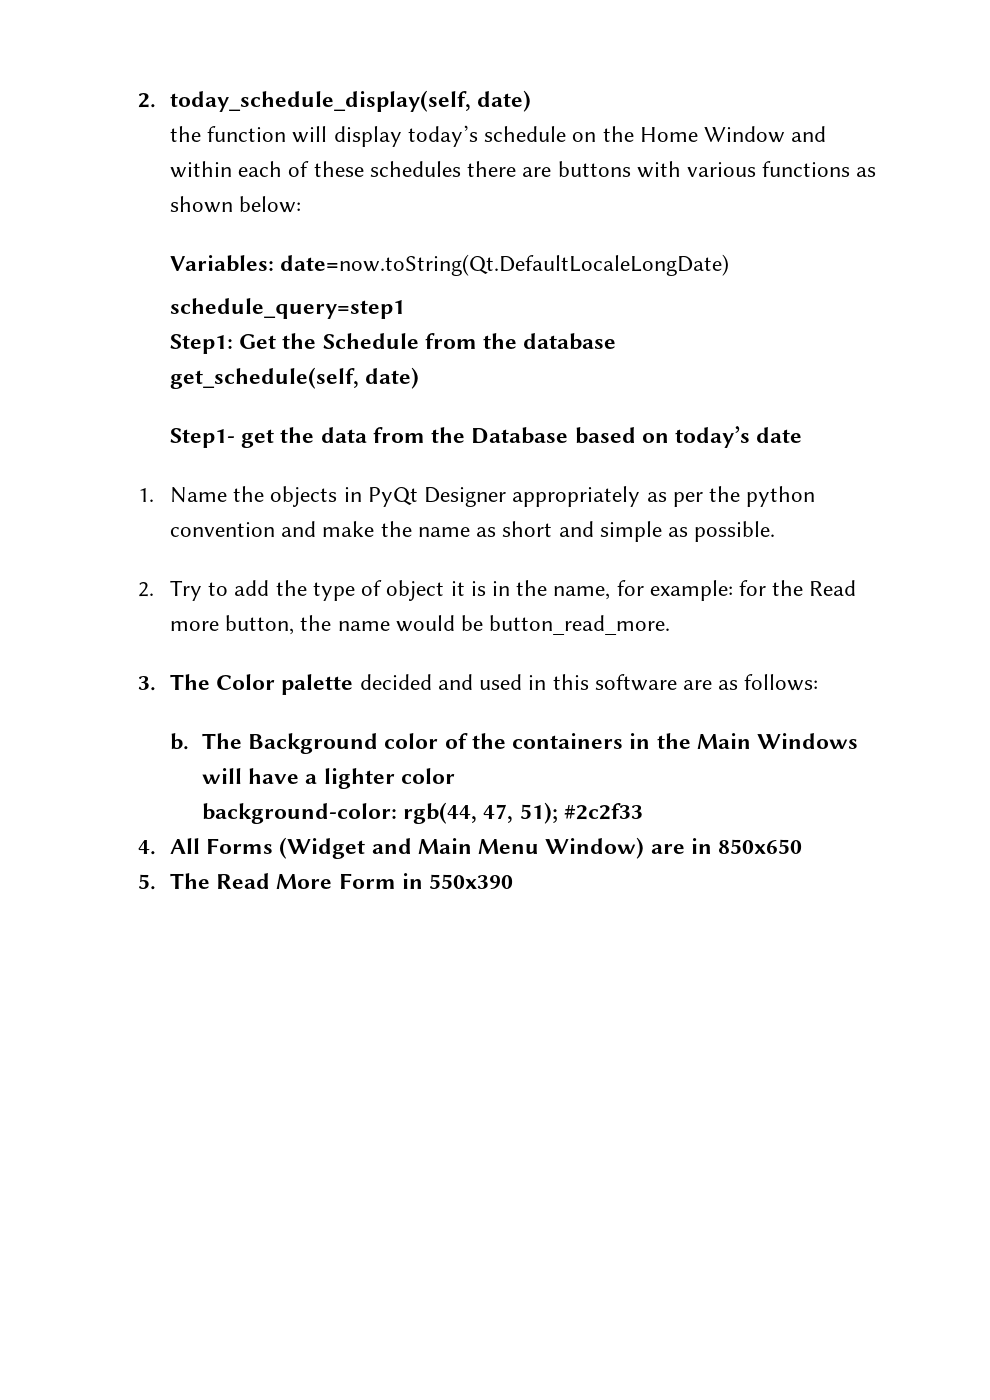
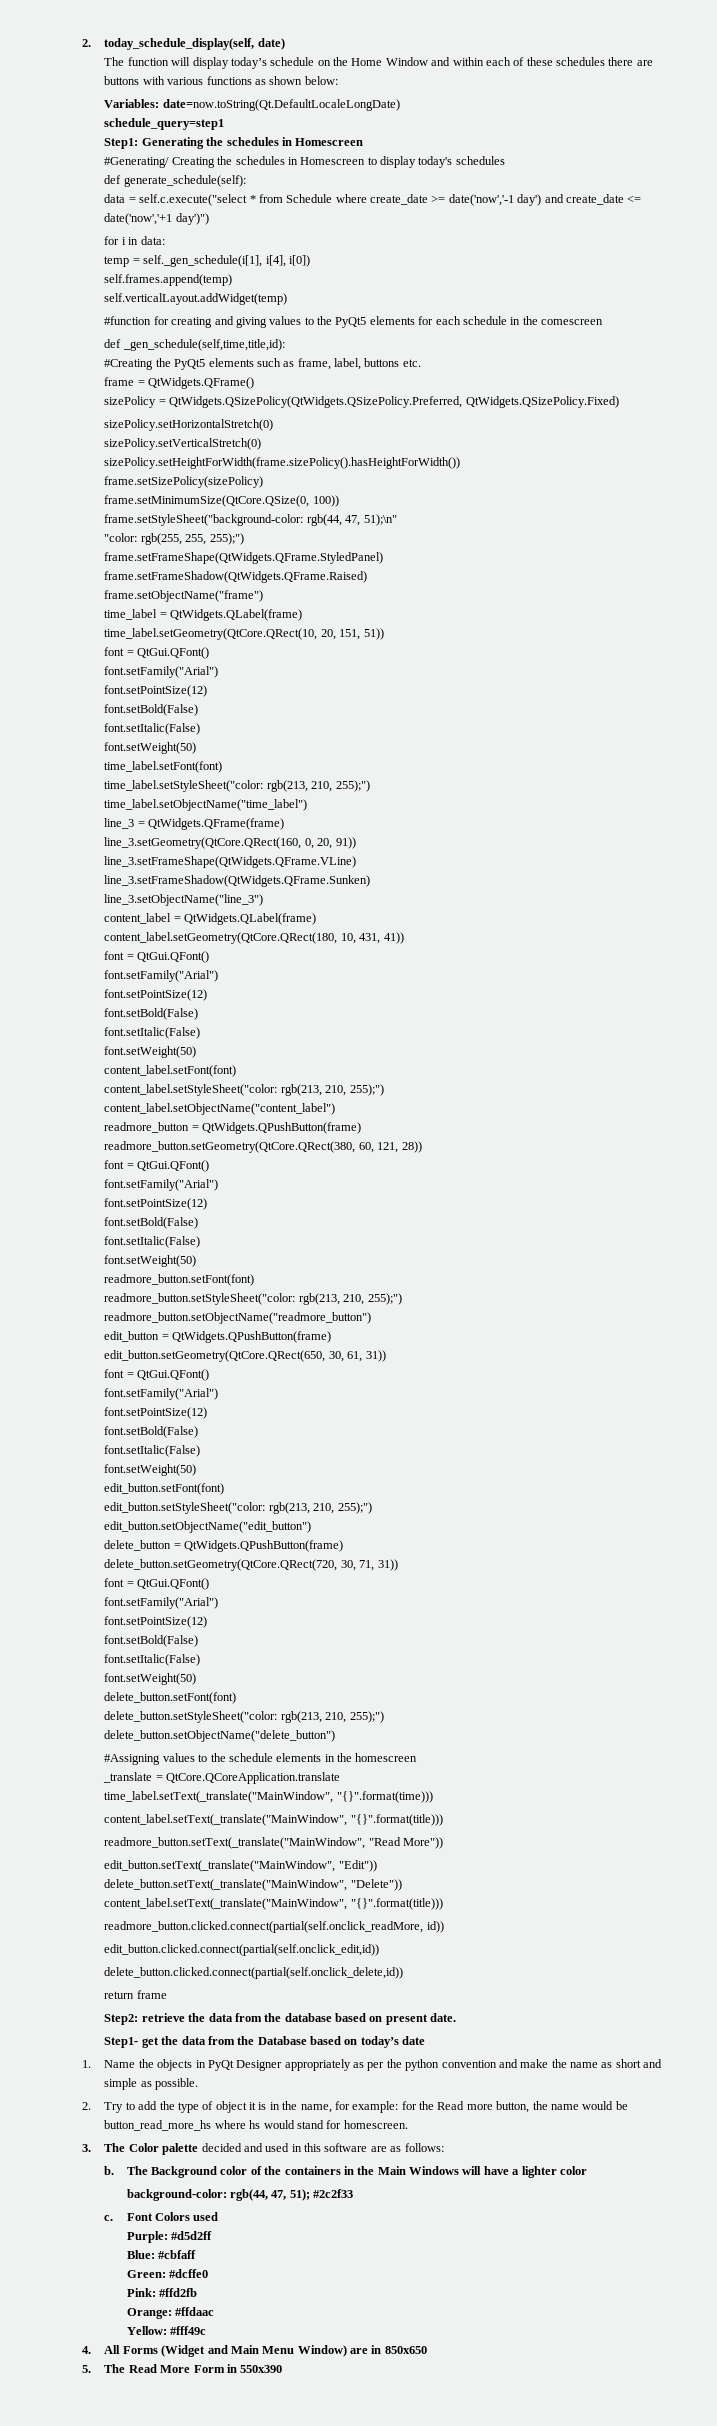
- the function will display today’s schedule on the Home Window and within each of these schedules there are buttons with various functions as shown below:
+ The function will display today’s schedule on the Home Window and within each of these schedules there are buttons with various functions as shown below:
- Step1: Get the Schedule from the database
- get_schedule(self, date)
+ Step1: Generating the schedules in Homescreen
+ #Generating/ Creating the schedules in Homescreen to display today's schedules
+ def generate_schedule(self):
+ data = self.c.execute("select * from Schedule where create_date >= date('now','-1 day') and create_date <= date('now','+1 day')")
+ for i in data:
+ temp = self._gen_schedule(i[1], i[4], i[0])
+ self.frames.append(temp)
+ self.verticalLayout.addWidget(temp)
+ #function for creating and giving values to the PyQt5 elements for each schedule in the comescreen
+ def _gen_schedule(self,time,title,id):
+ #Creating the PyQt5 elements such as frame, label, buttons etc.
+ frame = QtWidgets.QFrame()
+ sizePolicy = QtWidgets.QSizePolicy(QtWidgets.QSizePolicy.Preferred, QtWidgets.QSizePolicy.Fixed)
+ sizePolicy.setHorizontalStretch(0)
+ sizePolicy.setVerticalStretch(0)
+ sizePolicy.setHeightForWidth(frame.sizePolicy().hasHeightForWidth())
+ frame.setSizePolicy(sizePolicy)
+ frame.setMinimumSize(QtCore.QSize(0, 100))
+ frame.setStyleSheet("background-color: rgb(44, 47, 51);\n"
+ "color: rgb(255, 255, 255);")
+ frame.setFrameShape(QtWidgets.QFrame.StyledPanel)
+ frame.setFrameShadow(QtWidgets.QFrame.Raised)
+ frame.setObjectName("frame")
+ time_label = QtWidgets.QLabel(frame)
+ time_label.setGeometry(QtCore.QRect(10, 20, 151, 51))
+ font = QtGui.QFont()
+ font.setFamily("Arial")
+ font.setPointSize(12)
+ font.setBold(False)
+ font.setItalic(False)
+ font.setWeight(50)
+ time_label.setFont(font)
+ time_label.setStyleSheet("color: rgb(213, 210, 255);")
+ time_label.setObjectName("time_label")
+ line_3 = QtWidgets.QFrame(frame)
+ line_3.setGeometry(QtCore.QRect(160, 0, 20, 91))
+ line_3.setFrameShape(QtWidgets.QFrame.VLine)
+ line_3.setFrameShadow(QtWidgets.QFrame.Sunken)
+ line_3.setObjectName("line_3")
+ content_label = QtWidgets.QLabel(frame)
+ content_label.setGeometry(QtCore.QRect(180, 10, 431, 41))
+ font = QtGui.QFont()
+ font.setFamily("Arial")
+ font.setPointSize(12)
+ font.setBold(False)
+ font.setItalic(False)
+ font.setWeight(50)
+ content_label.setFont(font)
+ content_label.setStyleSheet("color: rgb(213, 210, 255);")
+ content_label.setObjectName("content_label")
+ readmore_button = QtWidgets.QPushButton(frame)
+ readmore_button.setGeometry(QtCore.QRect(380, 60, 121, 28))
+ font = QtGui.QFont()
+ font.setFamily("Arial")
+ font.setPointSize(12)
+ font.setBold(False)
+ font.setItalic(False)
+ font.setWeight(50)
+ readmore_button.setFont(font)
+ readmore_button.setStyleSheet("color: rgb(213, 210, 255);")
+ readmore_button.setObjectName("readmore_button")
+ edit_button = QtWidgets.QPushButton(frame)
+ edit_button.setGeometry(QtCore.QRect(650, 30, 61, 31))
+ font = QtGui.QFont()
+ font.setFamily("Arial")
+ font.setPointSize(12)
+ font.setBold(False)
+ font.setItalic(False)
+ font.setWeight(50)
+ edit_button.setFont(font)
+ edit_button.setStyleSheet("color: rgb(213, 210, 255);")
+ edit_button.setObjectName("edit_button")
+ delete_button = QtWidgets.QPushButton(frame)
+ delete_button.setGeometry(QtCore.QRect(720, 30, 71, 31))
+ font = QtGui.QFont()
+ font.setFamily("Arial")
+ font.setPointSize(12)
+ font.setBold(False)
+ font.setItalic(False)
+ font.setWeight(50)
+ delete_button.setFont(font)
+ delete_button.setStyleSheet("color: rgb(213, 210, 255);")
+ delete_button.setObjectName("delete_button")
+ #Assigning values to the schedule elements in the homescreen
+ _translate = QtCore.QCoreApplication.translate
+ time_label.setText(_translate("MainWindow", "{}".format(time)))
+ content_label.setText(_translate("MainWindow", "{}".format(title)))
+ readmore_button.setText(_translate("MainWindow", "Read More"))
+ edit_button.setText(_translate("MainWindow", "Edit"))
+ delete_button.setText(_translate("MainWindow", "Delete"))
+ content_label.setText(_translate("MainWindow", "{}".format(title)))
+ readmore_button.clicked.connect(partial(self.onclick_readMore, id))
+ edit_button.clicked.connect(partial(self.onclick_edit,id))
+ delete_button.clicked.connect(partial(self.onclick_delete,id))
+ return frame
+ Step2: retrieve the data from the database based on present date.
- 2. Try to add the type of object it is in the name, for example: for the Read more button, the name would be button_read_more.
+ 2. Try to add the type of object it is in the name, for example: for the Read more button, the name would be button_read_more_hs where hs would stand for homescreen.
+ c. Font Colors used
+ Purple: #d5d2ff
+ Blue: #cbfaff
+ Green: #dcffe0
+ Pink: #ffd2fb
+ Orange: #ffdaac
+ Yellow: #fff49c

